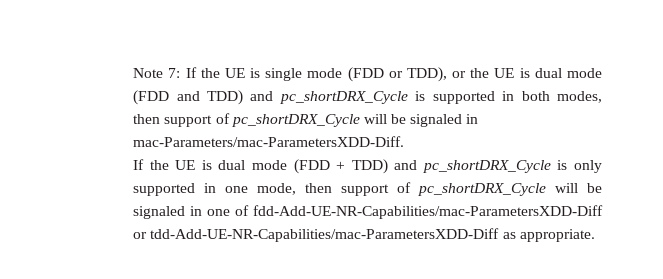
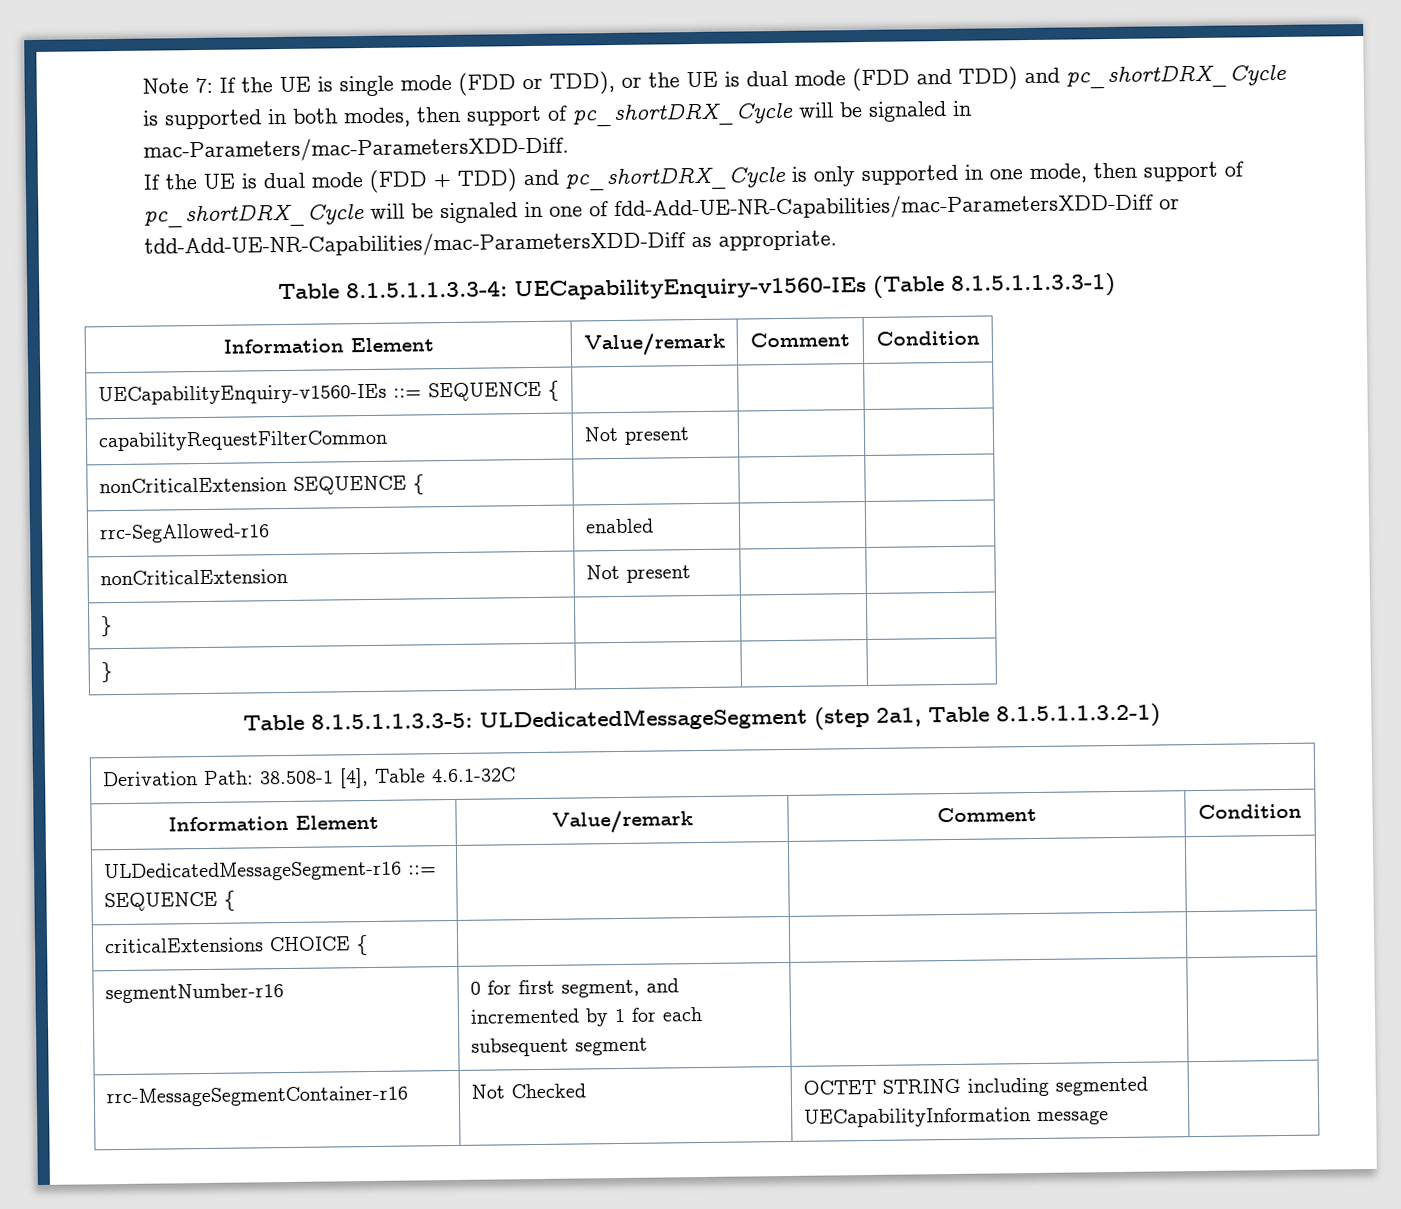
+ Table 8.1.5.1.1.3.3-4: UECapabilityEnquiry-v1560-IEs (Table 8.1.5.1.1.3.3-1)
+ Information Element | Value/remark | Comment | Condition
+ UECapabilityEnquiry-v1560-IEs ::= SEQUENCE { | | |
+ capabilityRequestFilterCommon | Not present | |
+ nonCriticalExtension SEQUENCE { | | |
+ rrc-SegAllowed-r16 | enabled | |
+ nonCriticalExtension | Not present | |
+ } | | |
+ } | | |
+ Table 8.1.5.1.1.3.3-5: ULDedicatedMessageSegment (step 2a1, Table 8.1.5.1.1.3.2-1)
+ Derivation Path: 38.508-1 [4], Table 4.6.1-32C
+ Information Element | Value/remark | Comment | Condition
+ ULDedicatedMessageSegment-r16 ::= SEQUENCE { | | |
+ criticalExtensions CHOICE { | | |
+ segmentNumber-r16 | 0 for first segment, and incremented by 1 for each subsequent segment | |
+ rrc-MessageSegmentContainer-r16 | Not Checked | OCTET STRING including segmented UECapabilityInformation message |

